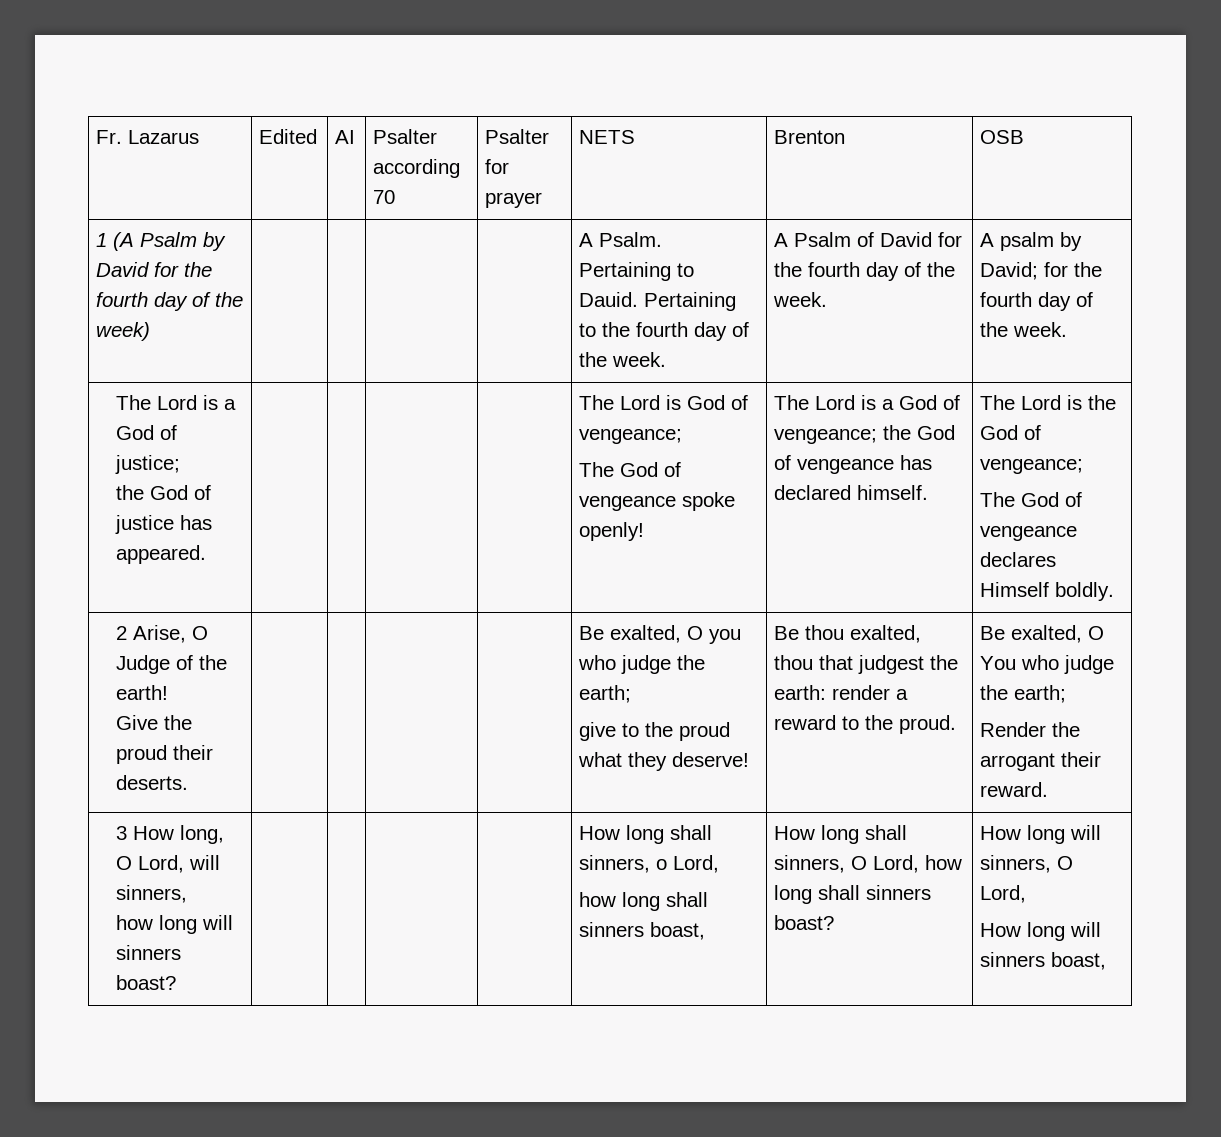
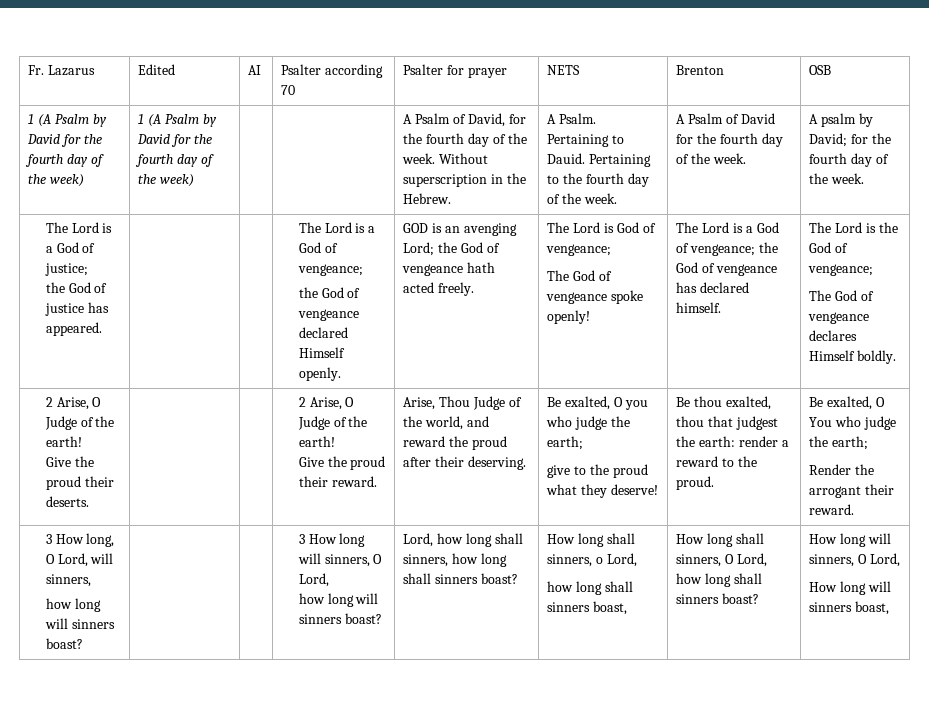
+ 1 (A Psalm by David for the fourth day of the week) | | | A Psalm of David, for the fourth day of the week. Without superscription in the Hebrew.
- the God of justice has appeared.
+ the God of justice has appeared. | | | The Lord is a God of vengeance;
+ the God of vengeance declared Himself openly. | GOD is an avenging Lord; the God of vengeance hath acted freely.
- Give the proud their deserts.
+ Give the proud their deserts. | | | 2 Arise, O Judge of the earth!
+ Give the proud their reward. | Arise, Thou Judge of the world, and reward the proud after their deserving.
+ 3 How long will sinners, O Lord,
+ how long will sinners boast? | Lord, how long shall sinners, how long shall sinners boast?

